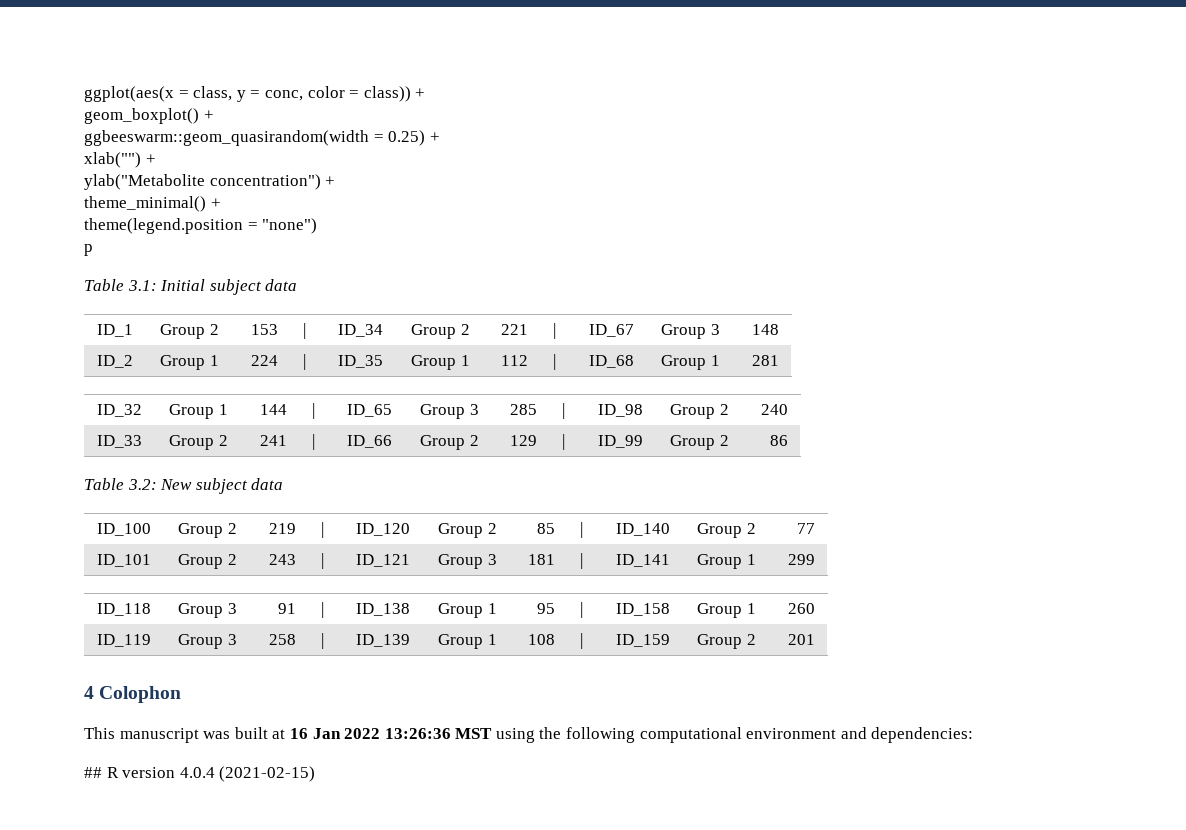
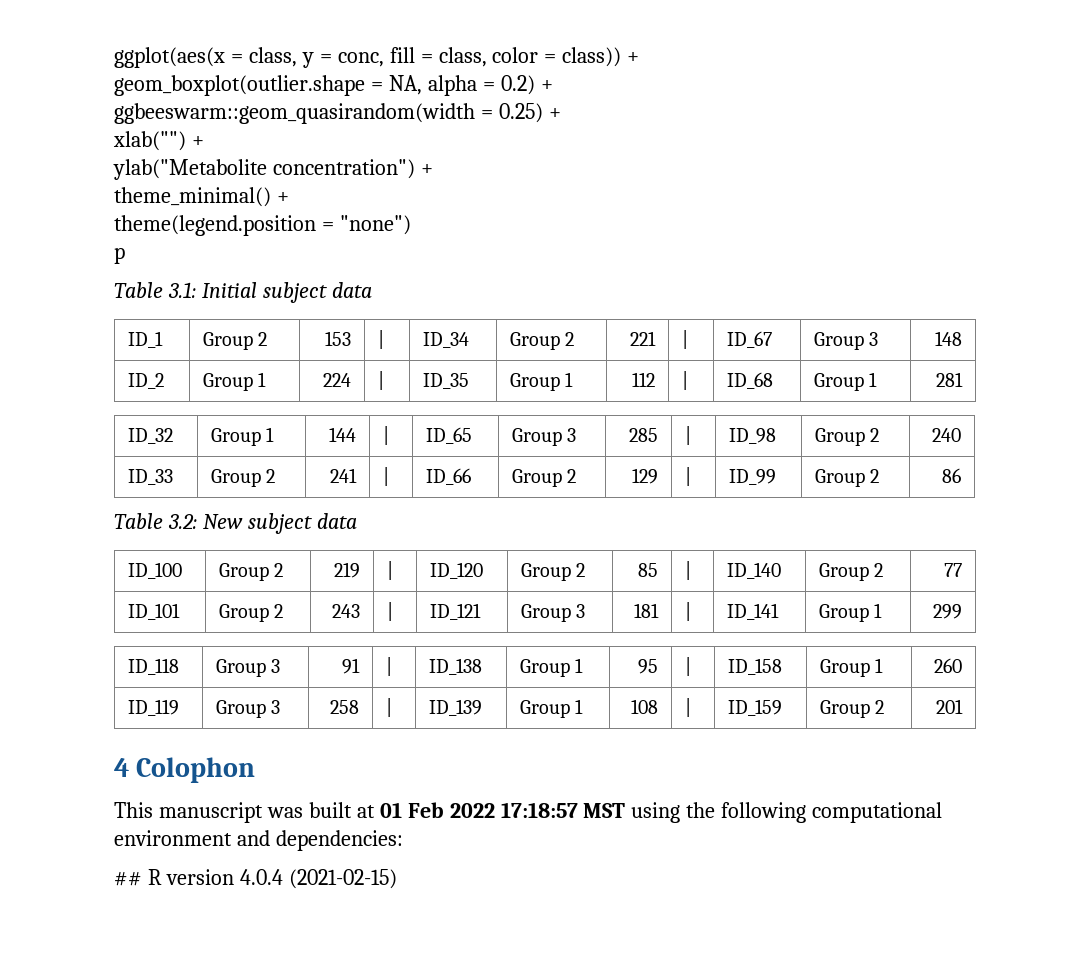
- ggplot(aes(x = class, y = conc, color = class)) +
+ ggplot(aes(x = class, y = conc, fill = class, color = class)) +
- geom_boxplot() +
+ geom_boxplot(outlier.shape = NA, alpha = 0.2) +
- This manuscript was built at 16 Jan 2022 13:26:36 MST using the following computational environment and dependencies:
+ This manuscript was built at 01 Feb 2022 17:18:57 MST using the following computational environment and dependencies:

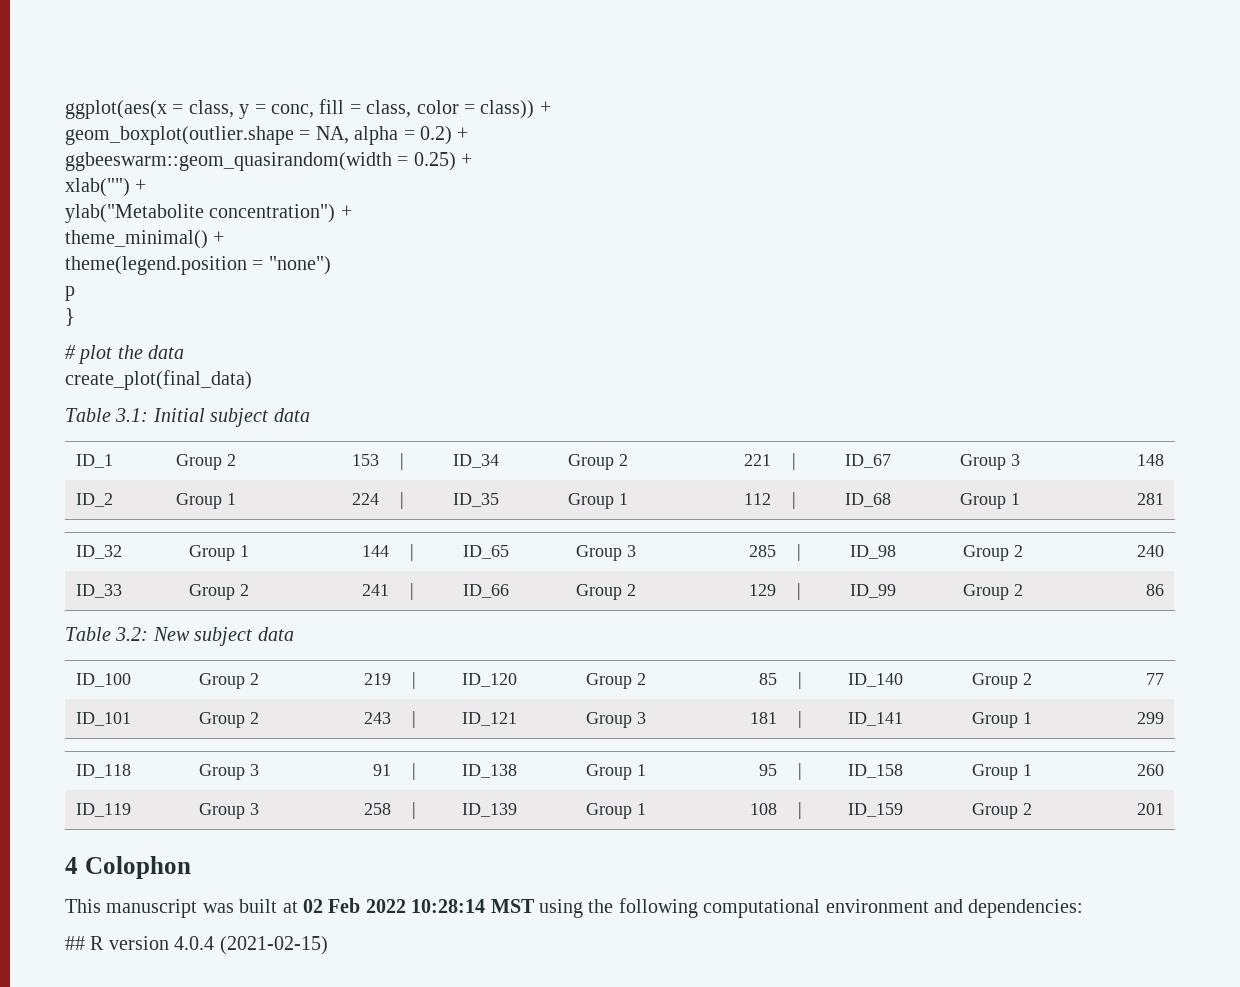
+ }
+ # plot the data
+ create_plot(final_data)
- This manuscript was built at 01 Feb 2022 17:18:57 MST using the following computational environment and dependencies:
+ This manuscript was built at 02 Feb 2022 10:28:14 MST using the following computational environment and dependencies:

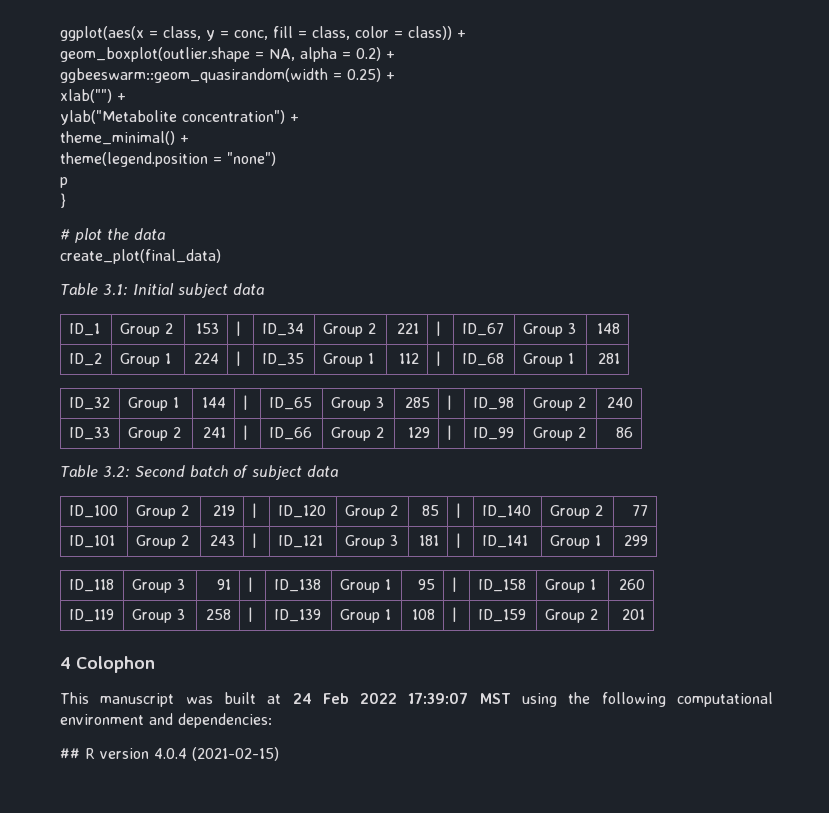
- Table 3.2: New subject data
+ Table 3.2: Second batch of subject data
- This manuscript was built at 02 Feb 2022 10:28:14 MST using the following computational environment and dependencies:
+ This manuscript was built at 24 Feb 2022 17:39:07 MST using the following computational environment and dependencies:

